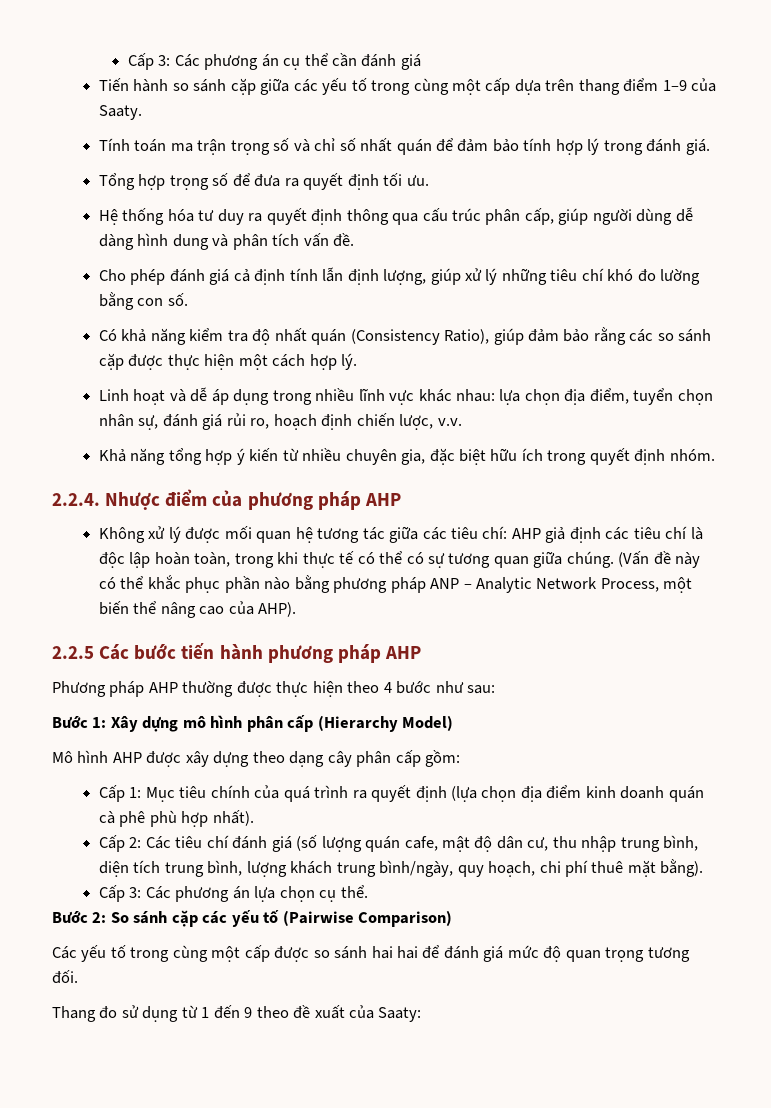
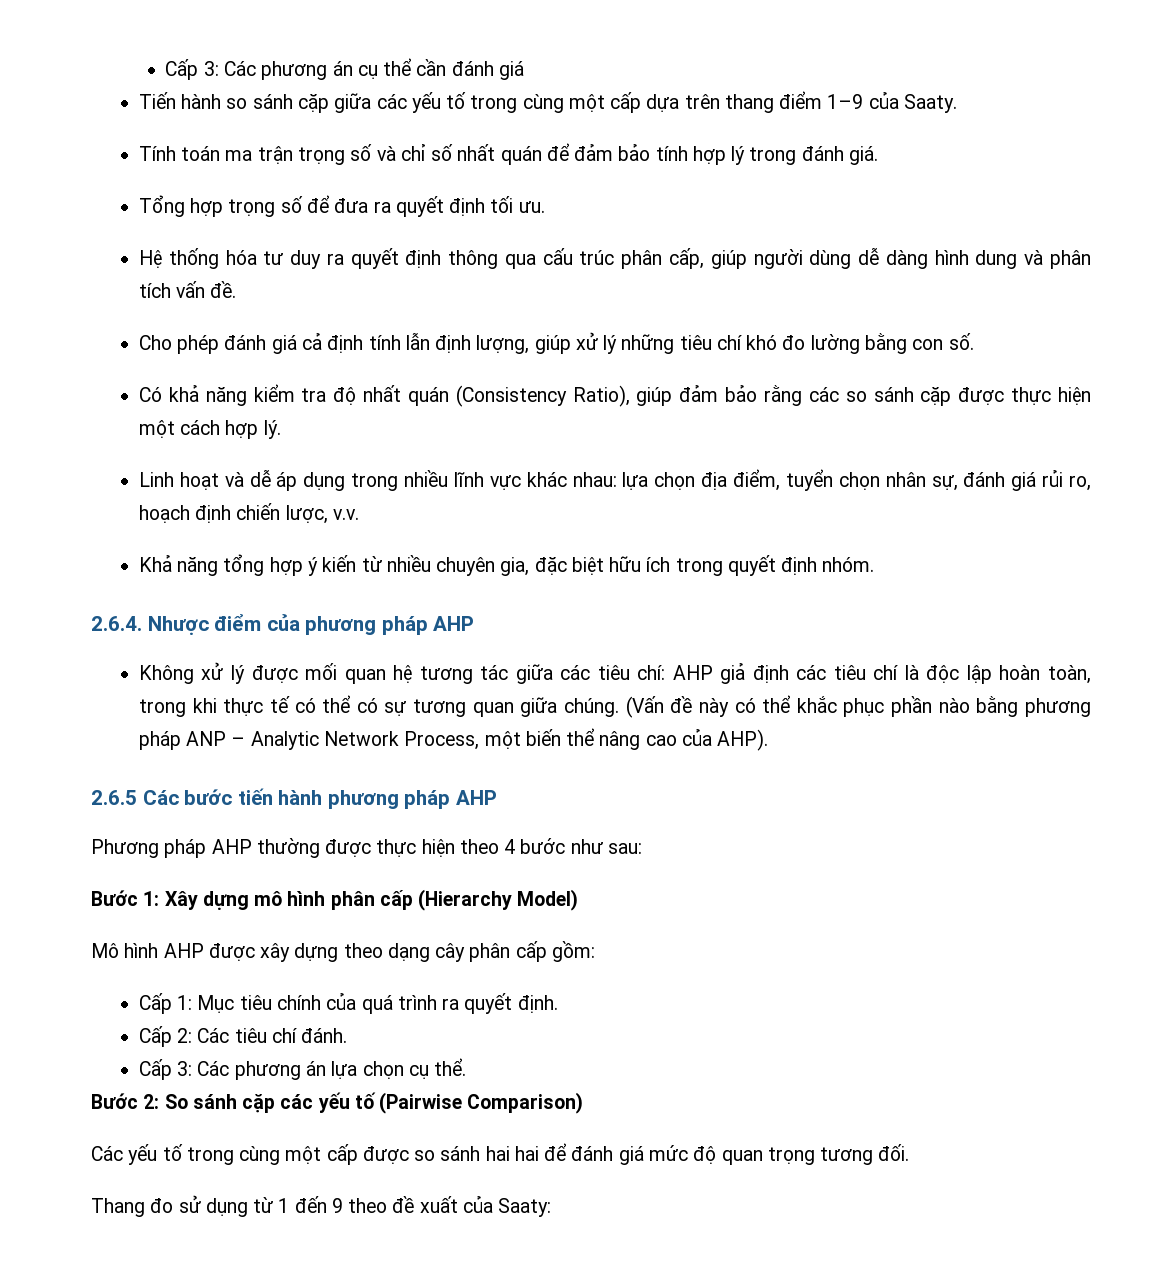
- 2.2.4. Nhược điểm của phương pháp AHP
+ 2.6.4. Nhược điểm của phương pháp AHP
- 2.2.5 Các bước tiến hành phương pháp AHP
+ 2.6.5 Các bước tiến hành phương pháp AHP
- Cấp 1: Mục tiêu chính của quá trình ra quyết định (lựa chọn địa điểm kinh doanh quán cà phê phù hợp nhất).
+ Cấp 1: Mục tiêu chính của quá trình ra quyết định.
- Cấp 2: Các tiêu chí đánh giá (số lượng quán cafe, mật độ dân cư, thu nhập trung bình, diện tích trung bình, lượng khách trung bình/ngày, quy hoạch, chi phí thuê mặt bằng).
+ Cấp 2: Các tiêu chí đánh.

